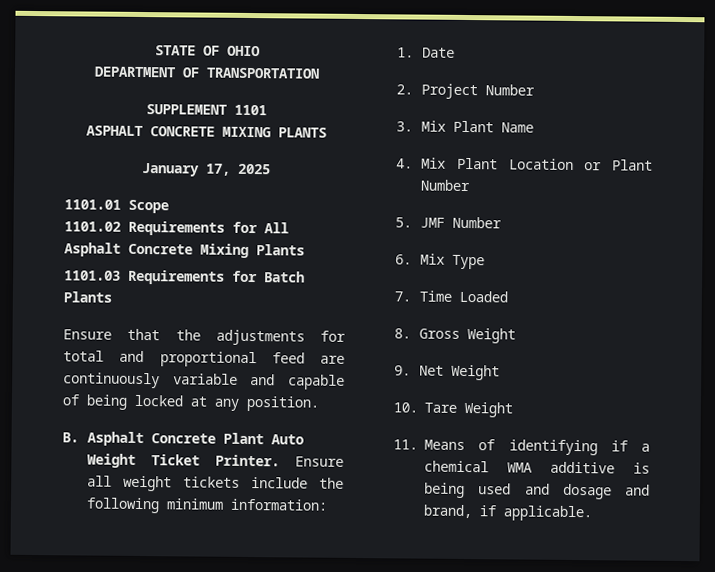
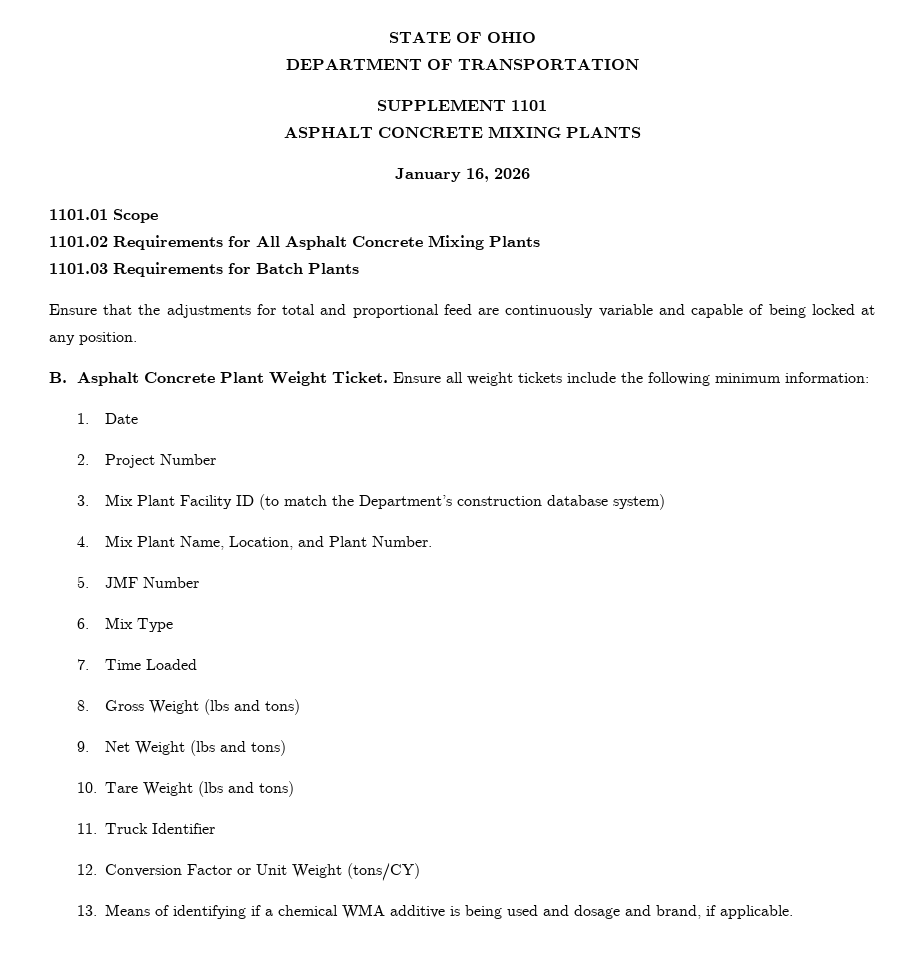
- January 17, 2025
+ January 16, 2026
- B. Asphalt Concrete Plant Auto Weight Ticket Printer.
+ B. Asphalt Concrete Plant Weight Ticket.
- 3. Mix Plant Name
- 4. Mix Plant Location or Plant Number
+ 3. Mix Plant Facility ID (to match the Department’s construction database system)
+ 4. Mix Plant Name, Location, and Plant Number.
- 8. Gross Weight
+ 8. Gross Weight (lbs and tons)
- 9. Net Weight
+ 9. Net Weight (lbs and tons)
- 10. Tare Weight
- 11. Means of identifying if a chemical WMA additive is being used and dosage and brand, if applicable.
+ 10. Tare Weight (lbs and tons)
+ 11. Truck Identifier
+ 12. Conversion Factor or Unit Weight (tons/CY)
+ 13. Means of identifying if a chemical WMA additive is being used and dosage and brand, if applicable.

